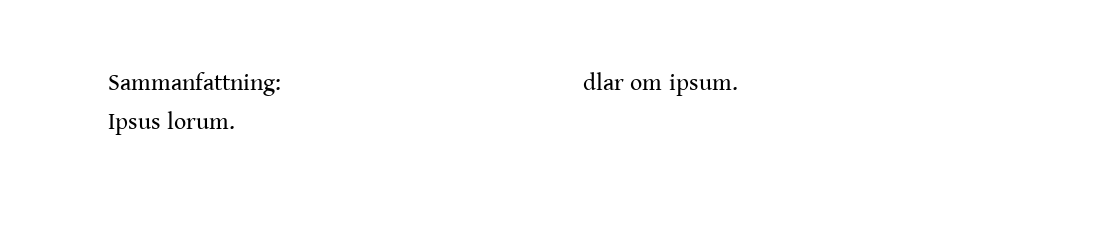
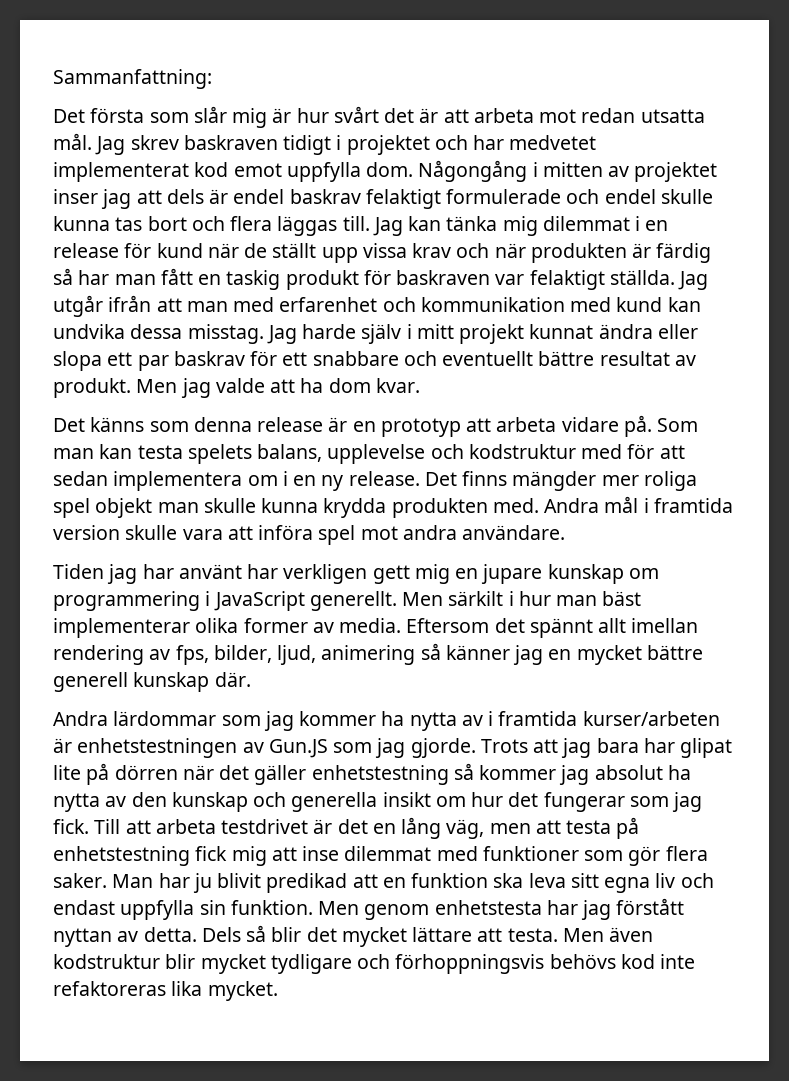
- Ipsus lorum.
- dlar om ipsum.
+ Det första som slår mig är hur svårt det är att arbeta mot redan utsatta mål. Jag skrev baskraven tidigt i projektet och har medvetet implementerat kod emot uppfylla dom. Någongång i mitten av projektet inser jag att dels är endel baskrav felaktigt formulerade och endel skulle kunna tas bort och flera läggas till. Jag kan tänka mig dilemmat i en release för kund när de ställt upp vissa krav och när produkten är färdig så har man fått en taskig produkt för baskraven var felaktigt ställda. Jag utgår ifrån att man med erfarenhet och kommunikation med kund kan undvika dessa misstag. Jag harde själv i mitt projekt kunnat ändra eller slopa ett par baskrav för ett snabbare och eventuellt bättre resultat av produkt. Men jag valde att ha dom kvar.
+ Det känns som denna release är en prototyp att arbeta vidare på. Som man kan testa spelets balans, upplevelse och kodstruktur med för att sedan implementera om i en ny release. Det finns mängder mer roliga spel objekt man skulle kunna krydda produkten med. Andra mål i framtida version skulle vara att införa spel mot andra användare.
+ Tiden jag har använt har verkligen gett mig en jupare kunskap om programmering i JavaScript generellt. Men särkilt i hur man bäst implementerar olika former av media. Eftersom det spännt allt imellan rendering av fps, bilder, ljud, animering så känner jag en mycket bättre generell kunskap där.
+ Andra lärdommar som jag kommer ha nytta av i framtida kurser/arbeten är enhetstestningen av Gun.JS som jag gjorde. Trots att jag bara har glipat lite på dörren när det gäller enhetstestning så kommer jag absolut ha nytta av den kunskap och generella insikt om hur det fungerar som jag fick. Till att arbeta testdrivet är det en lång väg, men att testa på enhetstestning fick mig att inse dilemmat med funktioner som gör flera saker. Man har ju blivit predikad att en funktion ska leva sitt egna liv och endast uppfylla sin funktion. Men genom enhetstesta har jag förstått nyttan av detta. Dels så blir det mycket lättare att testa. Men även kodstruktur blir mycket tydligare och förhoppningsvis behövs kod inte refaktoreras lika mycket.

